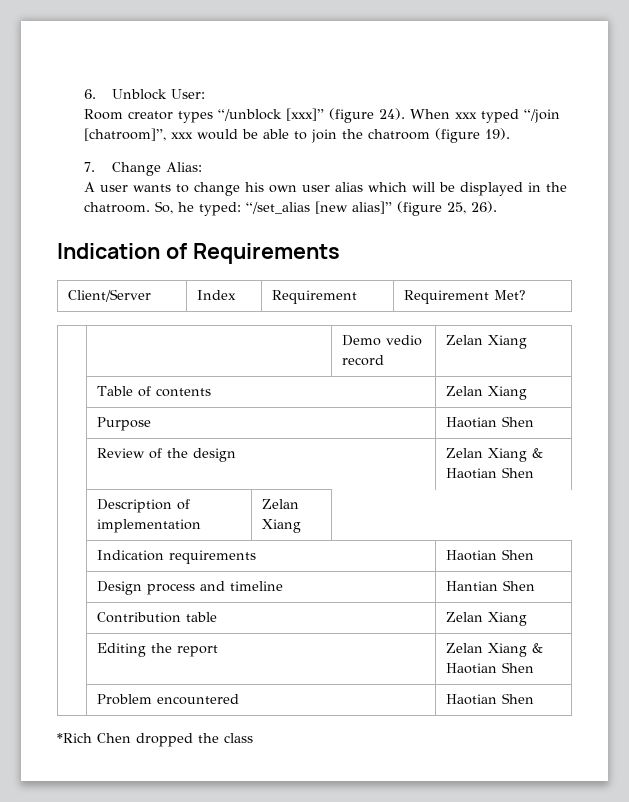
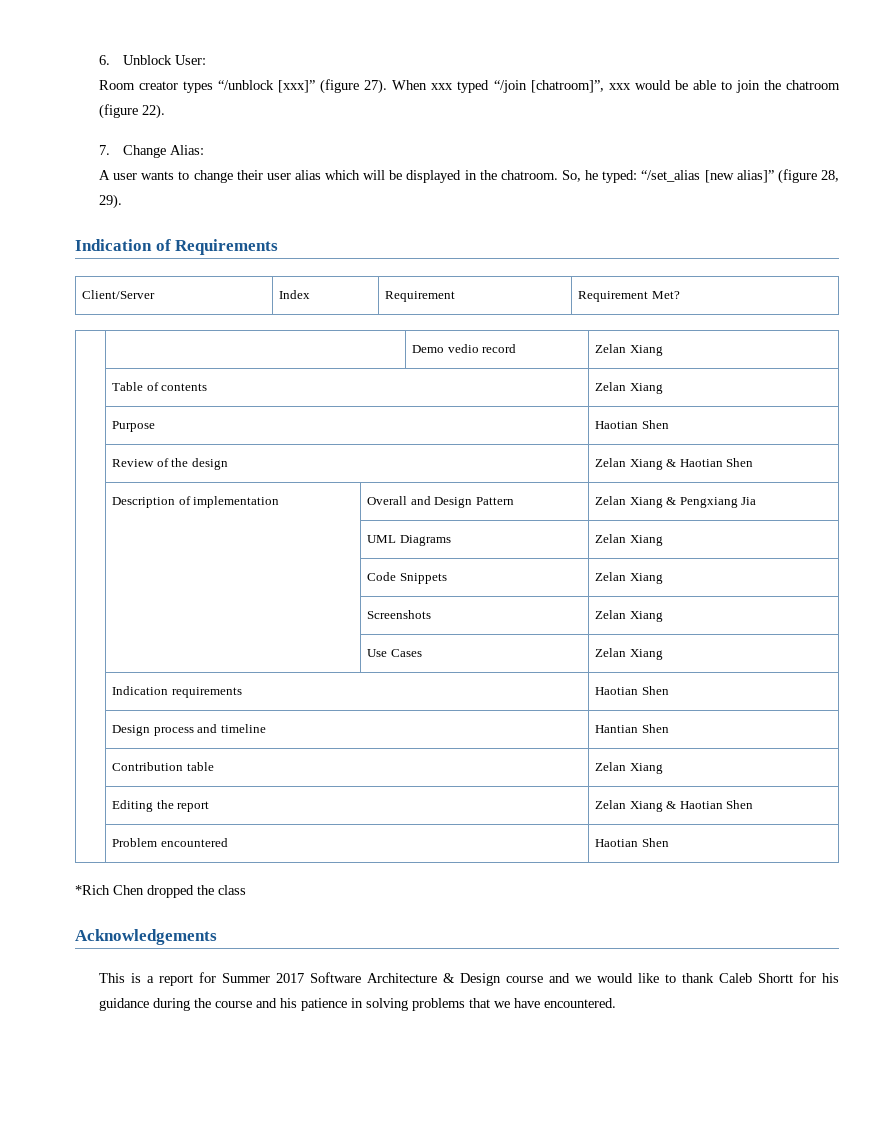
- Room creator types “/unblock [xxx]” (figure 24).
+ Room creator types “/unblock [xxx]” (figure 27).
- When xxx typed “/join [chatroom]”, xxx would be able to join the chatroom (figure 19).
+ When xxx typed “/join [chatroom]”, xxx would be able to join the chatroom (figure 22).
- A user wants to change his own user alias which will be displayed in the chatroom.
+ A user wants to change their user alias which will be displayed in the chatroom.
- So, he typed: “/set_alias [new alias]” (figure 25, 26).
+ So, he typed: “/set_alias [new alias]” (figure 28, 29).
- | Description of implementation | Zelan Xiang
+ | Description of implementation | Overall and Design Pattern | Zelan Xiang & Pengxiang Jia
+ | | UML Diagrams | Zelan Xiang
+ | | Code Snippets | Zelan Xiang
+ | | Screenshots | Zelan Xiang
+ | | Use Cases | Zelan Xiang
+ Acknowledgements
+ This is a report for Summer 2017 Software Architecture & Design course and we would like to thank Caleb Shortt for his guidance during the course and his patience in solving problems that we have encountered.

